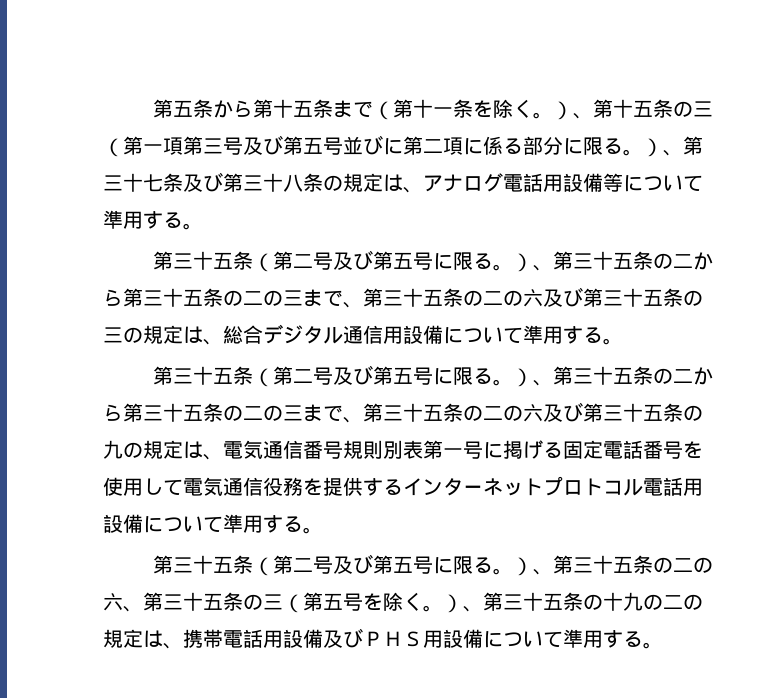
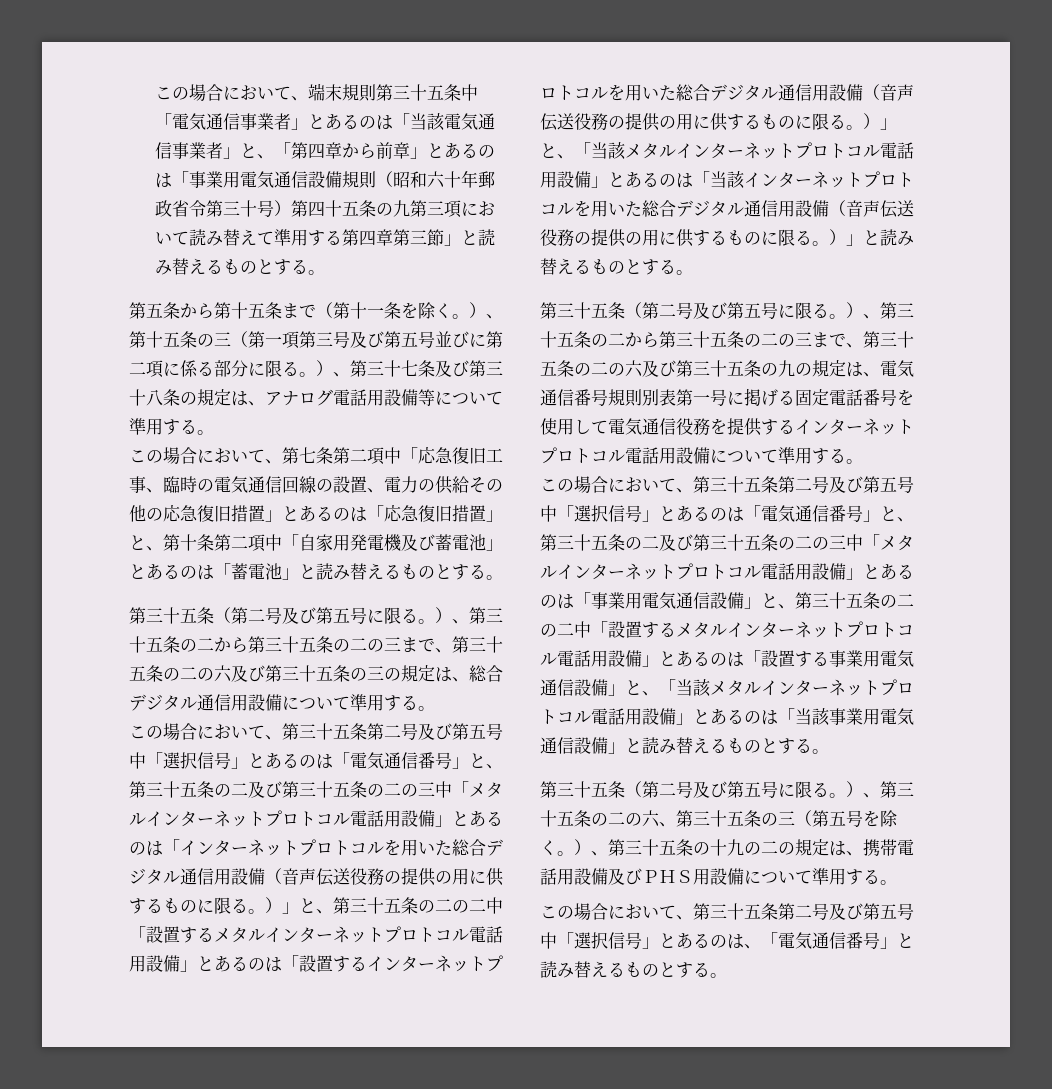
+ この場合において、端末規則第三十五条中「電気通信事業者」とあるのは「当該電気通信事業者」と、「第四章から前章」とあるのは「事業用電気通信設備規則（昭和六十年郵政省令第三十号）第四十五条の九第三項において読み替えて準用する第四章第三節」と読み替えるものとする。
+ この場合において、第七条第二項中「応急復旧工事、臨時の電気通信回線の設置、電力の供給その他の応急復旧措置」とあるのは「応急復旧措置」と、第十条第二項中「自家用発電機及び蓄電池」とあるのは「蓄電池」と読み替えるものとする。
+ この場合において、第三十五条第二号及び第五号中「選択信号」とあるのは「電気通信番号」と、第三十五条の二及び第三十五条の二の三中「メタルインターネットプロトコル電話用設備」とあるのは「インターネットプロトコルを用いた総合デジタル通信用設備（音声伝送役務の提供の用に供するものに限る。）」と、第三十五条の二の二中「設置するメタルインターネットプロトコル電話用設備」とあるのは「設置するインターネットプロトコルを用いた総合デジタル通信用設備（音声伝送役務の提供の用に供するものに限る。）」と、「当該メタルインターネットプロトコル電話用設備」とあるのは「当該インターネットプロトコルを用いた総合デジタル通信用設備（音声伝送役務の提供の用に供するものに限る。）」と読み替えるものとする。
+ この場合において、第三十五条第二号及び第五号中「選択信号」とあるのは「電気通信番号」と、第三十五条の二及び第三十五条の二の三中「メタルインターネットプロトコル電話用設備」とあるのは「事業用電気通信設備」と、第三十五条の二の二中「設置するメタルインターネットプロトコル電話用設備」とあるのは「設置する事業用電気通信設備」と、「当該メタルインターネットプロトコル電話用設備」とあるのは「当該事業用電気通信設備」と読み替えるものとする。
+ この場合において、第三十五条第二号及び第五号中「選択信号」とあるのは、「電気通信番号」と読み替えるものとする。

